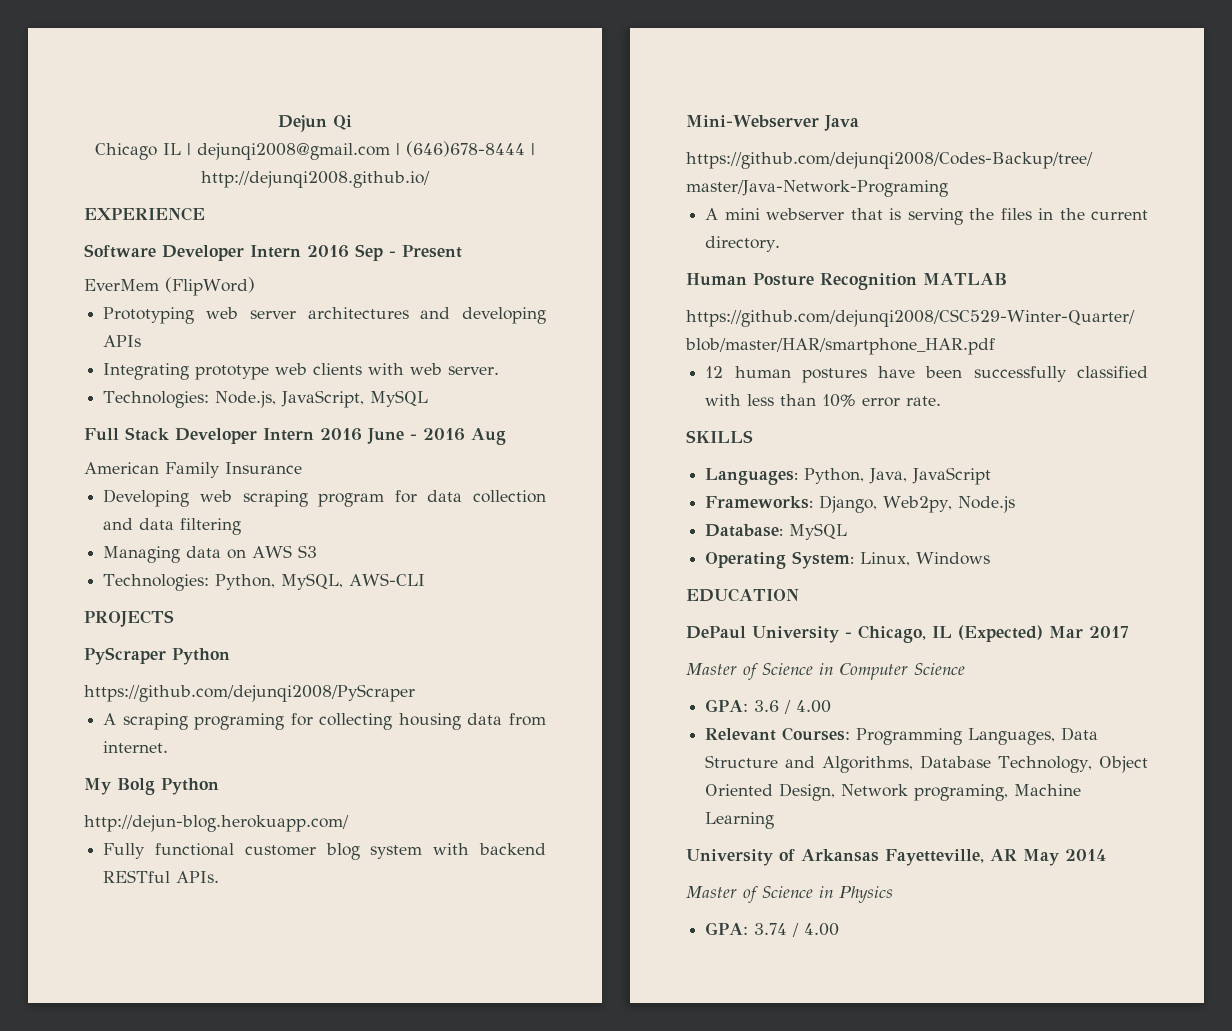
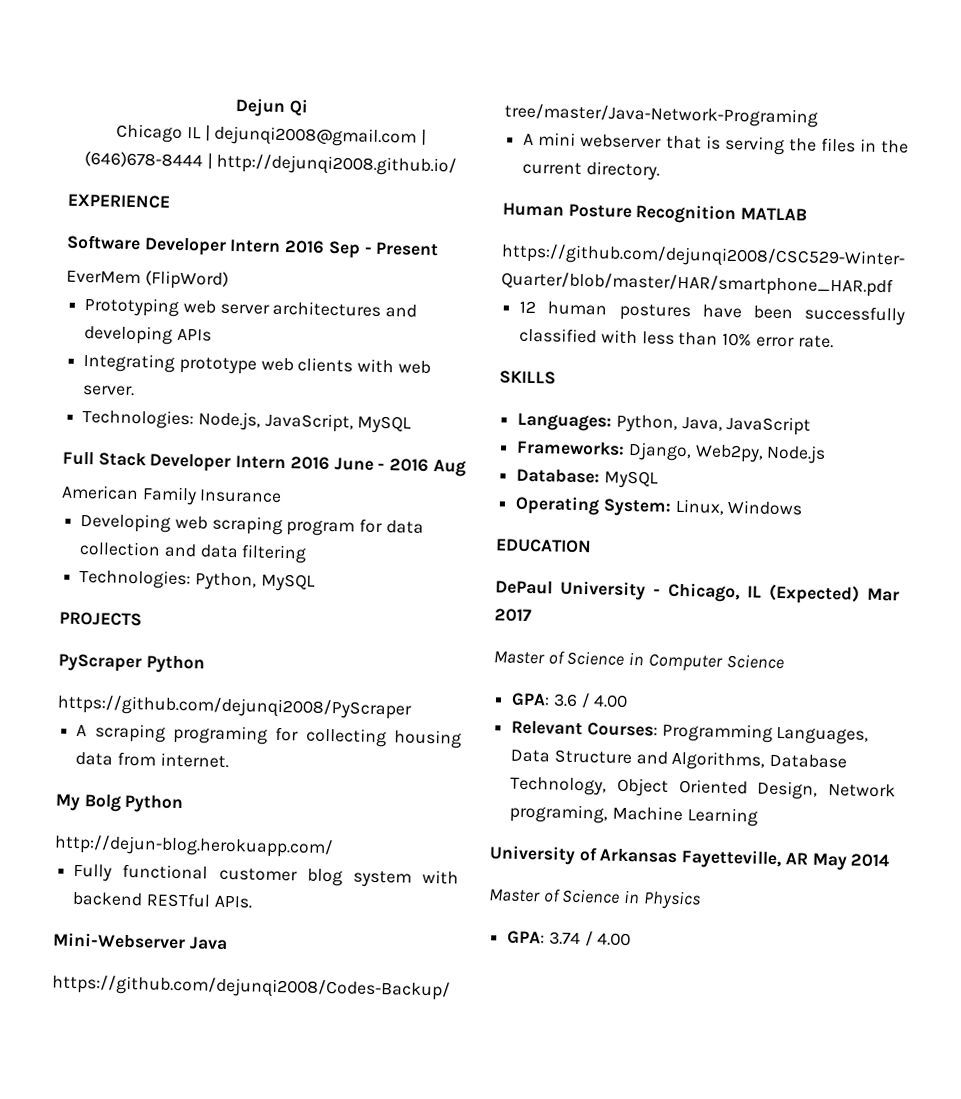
- Managing data on AWS S3
- Technologies: Python, MySQL, AWS-CLI
+ Technologies: Python, MySQL

